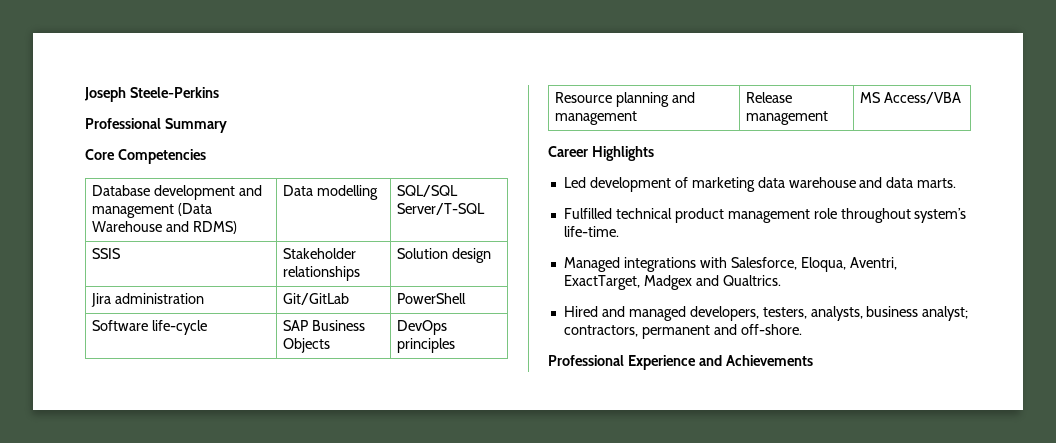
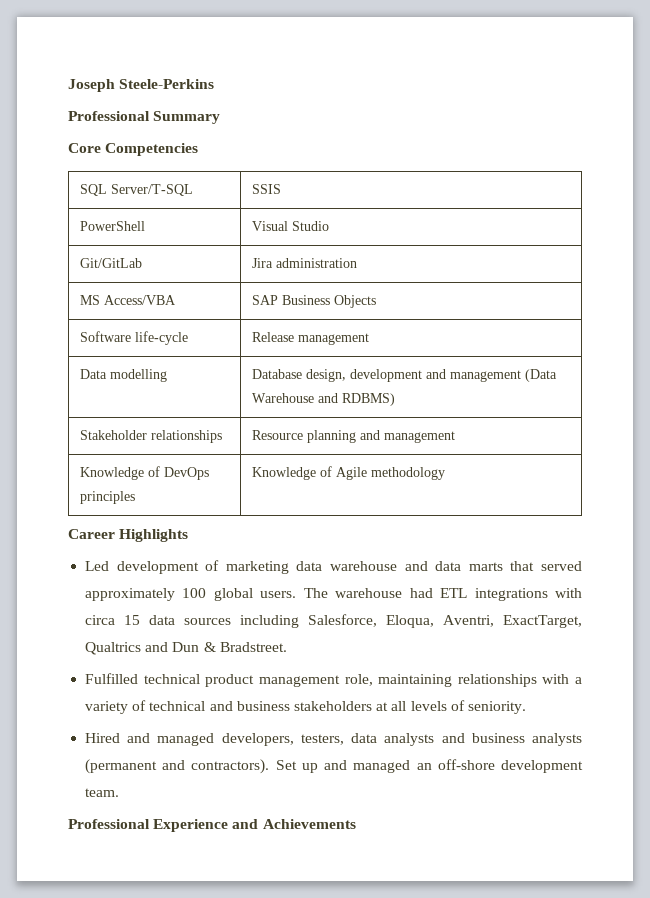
- Database development and management (Data Warehouse and RDMS) | Data modelling | SQL/SQL Server/T-SQL
- SSIS | Stakeholder relationships | Solution design
- Jira administration | Git/GitLab | PowerShell
- Software life-cycle | SAP Business Objects | DevOps principles
- Resource planning and management | Release management | MS Access/VBA
+ SQL Server/T-SQL | SSIS
+ PowerShell | Visual Studio
+ Git/GitLab | Jira administration
+ MS Access/VBA | SAP Business Objects
+ Software life-cycle | Release management
+ Data modelling | Database design, development and management (Data Warehouse and RDBMS)
+ Stakeholder relationships | Resource planning and management
+ Knowledge of DevOps principles | Knowledge of Agile methodology
- Led development of marketing data warehouse and data marts.
- Fulfilled technical product management role throughout system’s life-time.
- Managed integrations with Salesforce, Eloqua, Aventri, ExactTarget, Madgex and Qualtrics.
+ Led development of marketing data warehouse and data marts that served approximately 100 global users. The warehouse had ETL integrations with circa 15 data sources including Salesforce, Eloqua, Aventri, ExactTarget, Qualtrics and Dun & Bradstreet.
+ Fulfilled technical product management role, maintaining relationships with a variety of technical and business stakeholders at all levels of seniority.
- Hired and managed developers, testers, analysts, business analyst; contractors, permanent and off-shore.
+ Hired and managed developers, testers, data analysts and business analysts (permanent and contractors). Set up and managed an off-shore development team.

